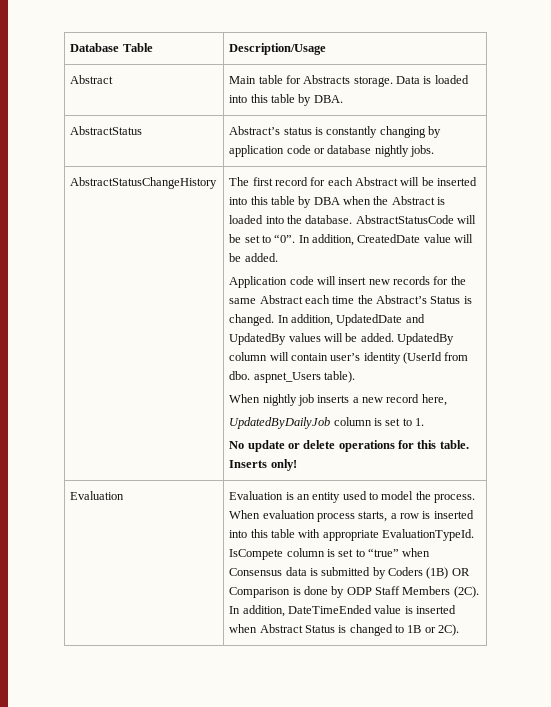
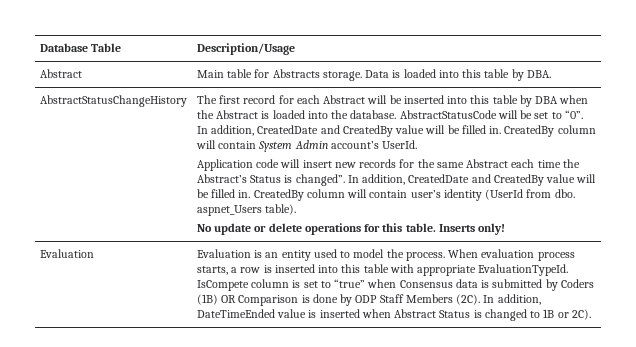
- AbstractStatus | Abstract’s status is constantly changing by application code or database nightly jobs.
- In addition, CreatedDate value will be added.
+ In addition, CreatedDate and CreatedBy value will be filled in. CreatedBy column will contain System Admin account’s UserId.
- Application code will insert new records for the same Abstract each time the Abstract’s Status is changed. In addition, UpdatedDate and UpdatedBy values will be added. UpdatedBy column will contain user’s identity (UserId from dbo. aspnet_Users table).
+ Application code will insert new records for the same Abstract each time the Abstract’s Status is changed”. In addition, CreatedDate and CreatedBy value will be filled in. CreatedBy column will contain user’s identity (UserId from dbo. aspnet_Users table).
- When nightly job inserts a new record here,
- UpdatedByDailyJob column is set to 1.

